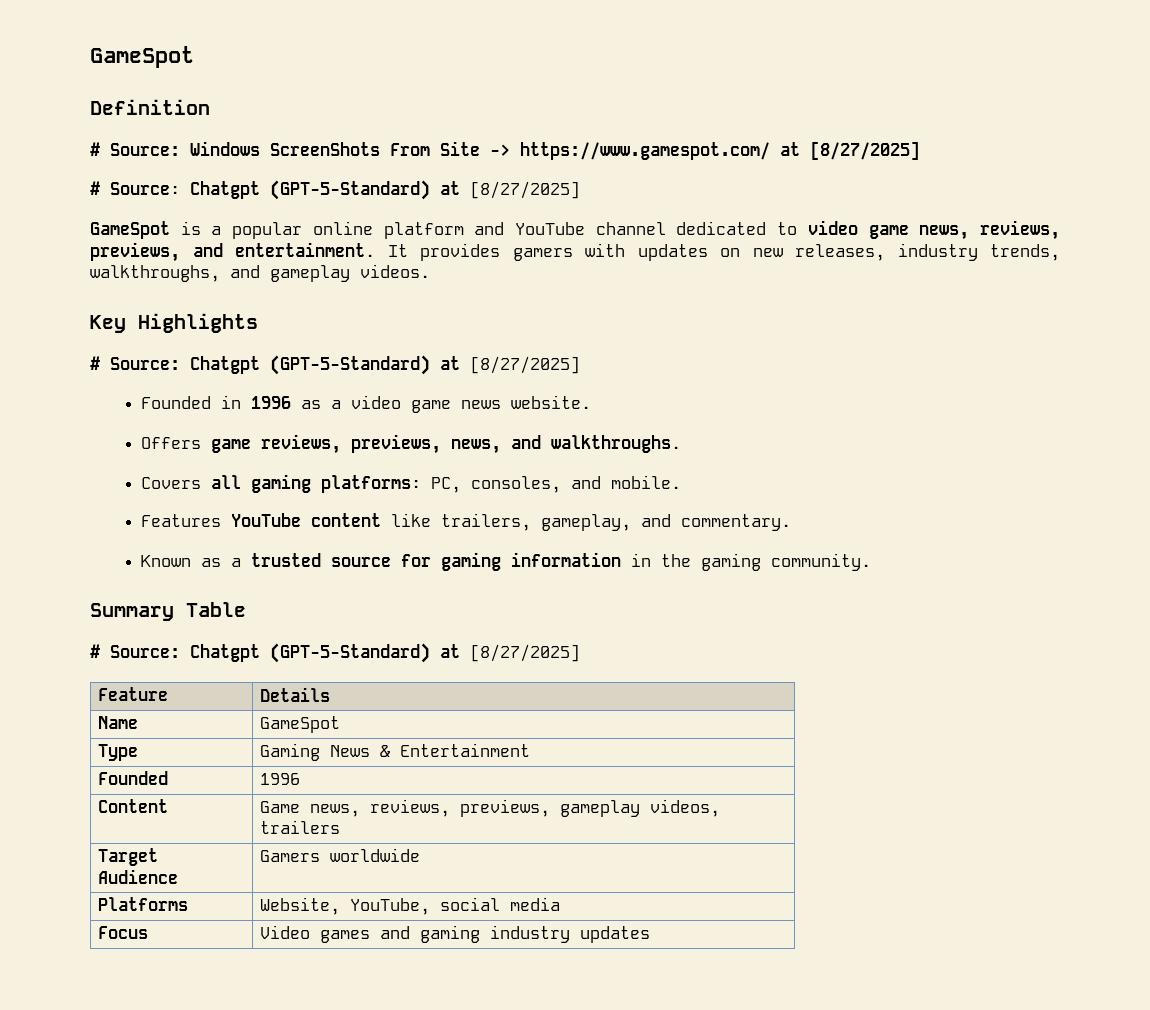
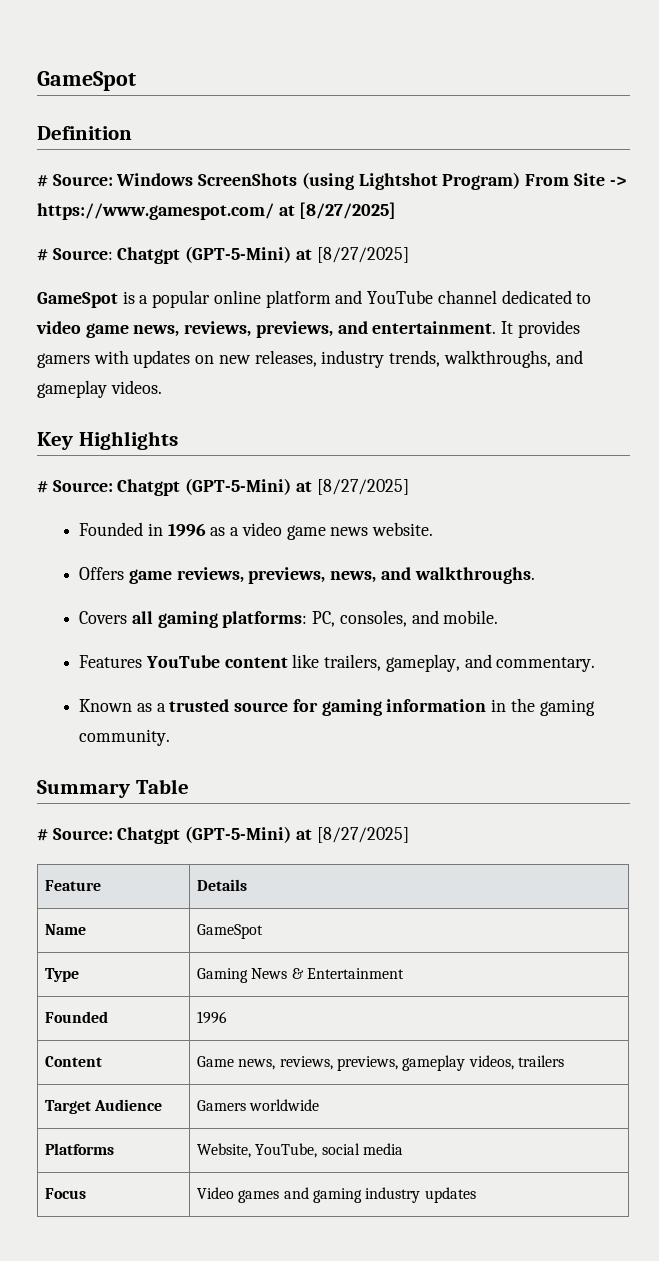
- # Source: Windows ScreenShots From Site -> https://www.gamespot.com/ at [8/27/2025]
- # Source: Chatgpt (GPT-5-Standard) at [8/27/2025]
+ # Source: Windows ScreenShots (using Lightshot Program) From Site -> https://www.gamespot.com/ at [8/27/2025]
+ # Source: Chatgpt (GPT-5-Mini) at [8/27/2025]
  Key Highlights
- # Source: Chatgpt (GPT-5-Standard) at [8/27/2025]
+ # Source: Chatgpt (GPT-5-Mini) at [8/27/2025]
  Summary Table
- # Source: Chatgpt (GPT-5-Standard) at [8/27/2025]
+ # Source: Chatgpt (GPT-5-Mini) at [8/27/2025]

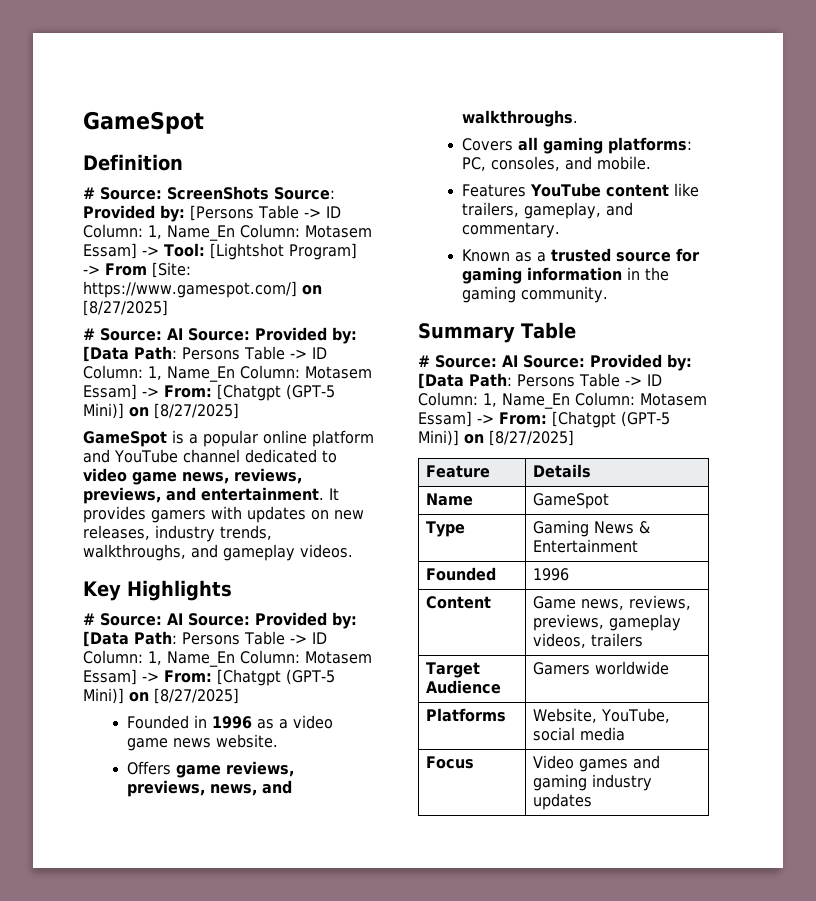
- # Source: Windows ScreenShots (using Lightshot Program) From Site -> https://www.gamespot.com/ at [8/27/2025]
- # Source: Chatgpt (GPT-5-Mini) at [8/27/2025]
+ # Source: ScreenShots Source: Provided by: [Persons Table -> ID Column: 1, Name_En Column: Motasem Essam] -> Tool: [Lightshot Program] -> From [Site: https://www.gamespot.com/] on [8/27/2025]
+ # Source: AI Source: Provided by: [Data Path: Persons Table -> ID Column: 1, Name_En Column: Motasem Essam] -> From: [Chatgpt (GPT‑5 Mini)] on [8/27/2025]
  Key Highlights
- # Source: Chatgpt (GPT-5-Mini) at [8/27/2025]
+ # Source: AI Source: Provided by: [Data Path: Persons Table -> ID Column: 1, Name_En Column: Motasem Essam] -> From: [Chatgpt (GPT‑5 Mini)] on [8/27/2025]
  Summary Table
- # Source: Chatgpt (GPT-5-Mini) at [8/27/2025]
+ # Source: AI Source: Provided by: [Data Path: Persons Table -> ID Column: 1, Name_En Column: Motasem Essam] -> From: [Chatgpt (GPT‑5 Mini)] on [8/27/2025]

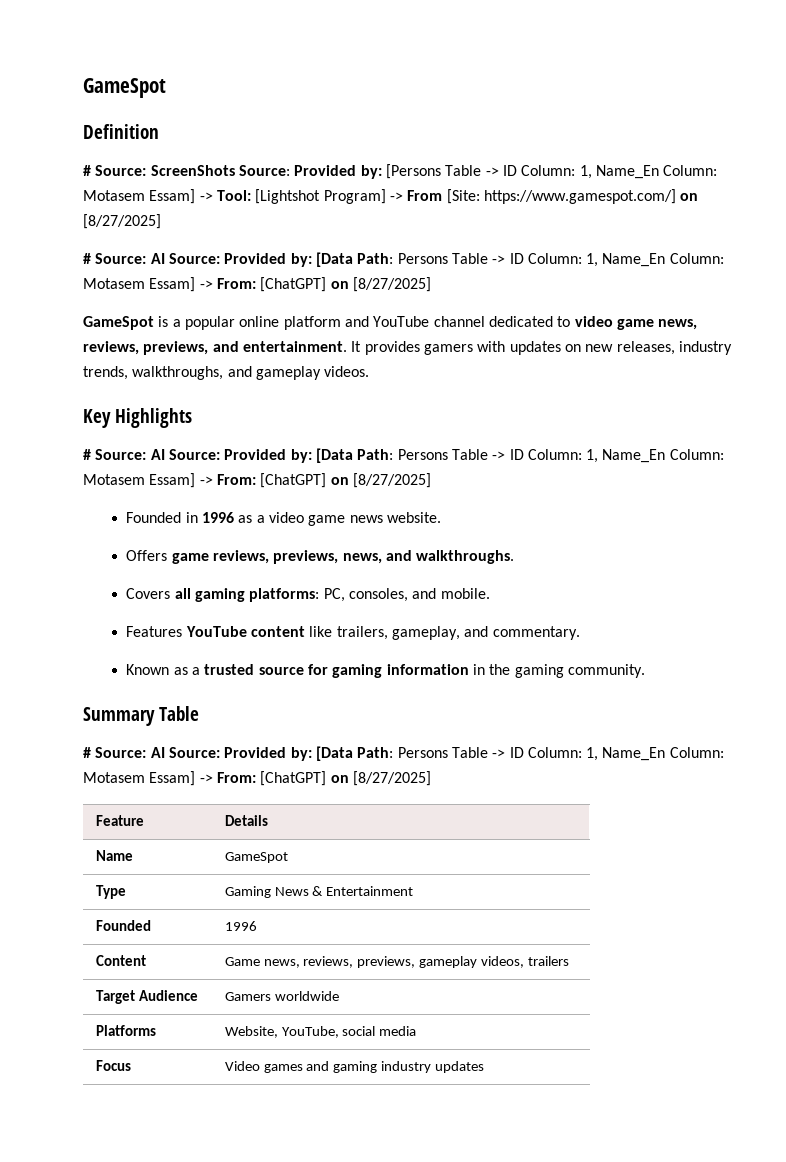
  # Source: ScreenShots Source: Provided by: [Persons Table -> ID Column: 1, Name_En Column: Motasem Essam] -> Tool: [Lightshot Program] -> From [Site: https://www.gamespot.com/] on [8/27/2025]
- # Source: AI Source: Provided by: [Data Path: Persons Table -> ID Column: 1, Name_En Column: Motasem Essam] -> From: [Chatgpt (GPT‑5 Mini)] on [8/27/2025]
+ # Source: AI Source: Provided by: [Data Path: Persons Table -> ID Column: 1, Name_En Column: Motasem Essam] -> From: [ChatGPT] on [8/27/2025]
  Key Highlights
- # Source: AI Source: Provided by: [Data Path: Persons Table -> ID Column: 1, Name_En Column: Motasem Essam] -> From: [Chatgpt (GPT‑5 Mini)] on [8/27/2025]
+ # Source: AI Source: Provided by: [Data Path: Persons Table -> ID Column: 1, Name_En Column: Motasem Essam] -> From: [ChatGPT] on [8/27/2025]
  Summary Table
- # Source: AI Source: Provided by: [Data Path: Persons Table -> ID Column: 1, Name_En Column: Motasem Essam] -> From: [Chatgpt (GPT‑5 Mini)] on [8/27/2025]
+ # Source: AI Source: Provided by: [Data Path: Persons Table -> ID Column: 1, Name_En Column: Motasem Essam] -> From: [ChatGPT] on [8/27/2025]

